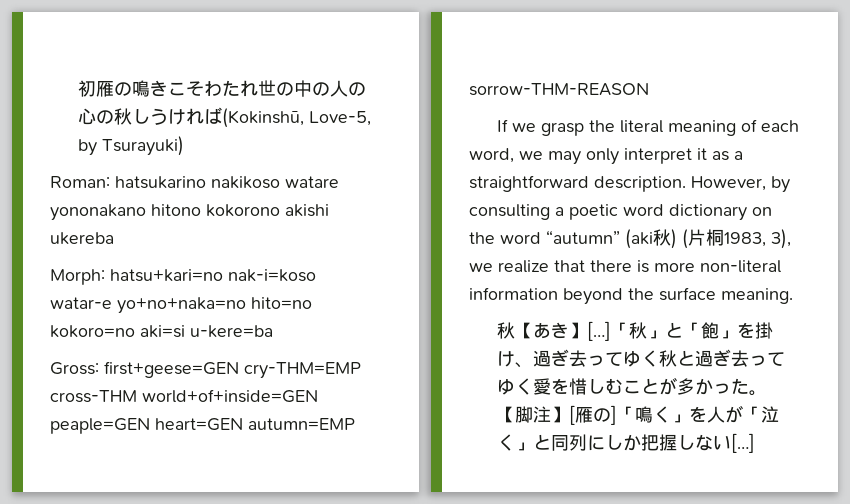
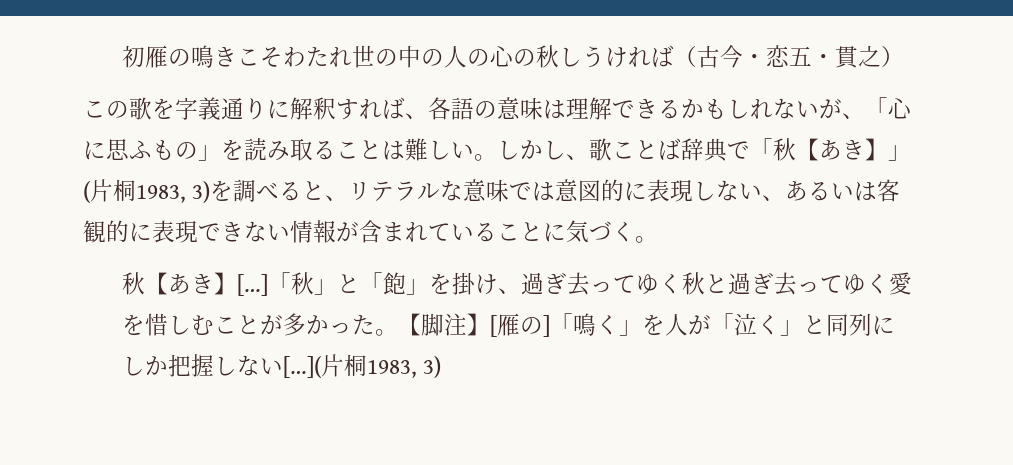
- 初雁の鳴きこそわたれ世の中の人の心の秋しうければ(Kokinshū, Love-5, by Tsurayuki)
- Roman: hatsukarino nakikoso watare yononakano hitono kokorono akishi ukereba
- Morph: hatsu+kari=no nak-i=koso watar-e yo+no+naka=no hito=no kokoro=no aki=si u-kere=ba
- Gross: first+geese=GEN cry-THM=EMP cross-THM world+of+inside=GEN peaple=GEN heart=GEN autumn=EMP sorrow-THM-REASON
- If we grasp the literal meaning of each word, we may only interpret it as a straightforward description. However, by consulting a poetic word dictionary on the word “autumn” (aki秋) (片桐1983, 3), we realize that there is more non-literal information beyond the surface meaning.
+ 初雁の鳴きこそわたれ世の中の人の心の秋しうければ（古今・恋五・貫之）
+ この歌を字義通りに解釈すれば、各語の意味は理解できるかもしれないが、「心に思ふもの」を読み取ることは難しい。しかし、歌ことば辞典で「秋【あき】」(片桐1983, 3)を調べると、リテラルな意味では意図的に表現しない、あるいは客観的に表現できない情報が含まれていることに気づく。
- 【脚注】[雁の]「鳴く」を人が「泣く」と同列にしか把握しない[…]
+ 【脚注】[雁の]「鳴く」を人が「泣く」と同列にしか把握しない[…](片桐1983, 3)

